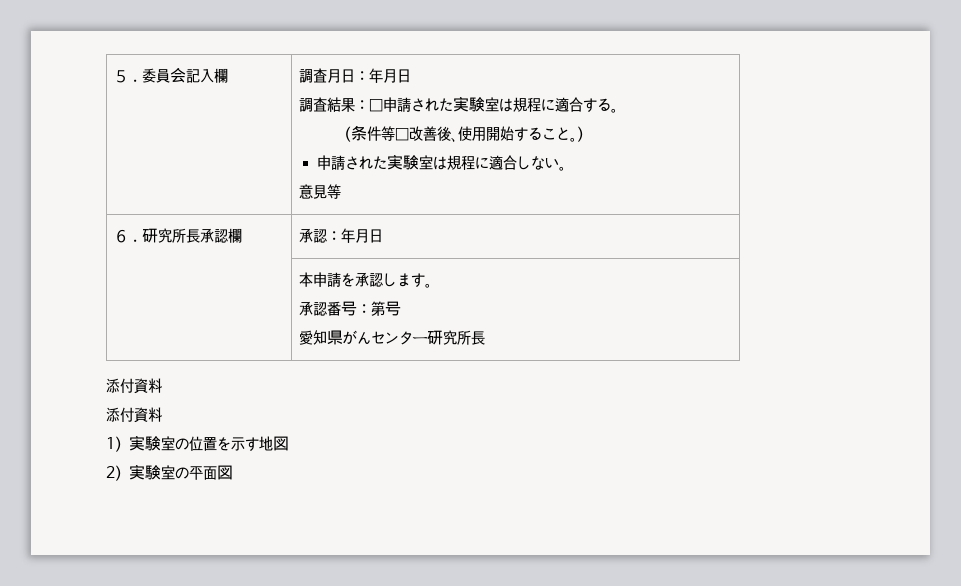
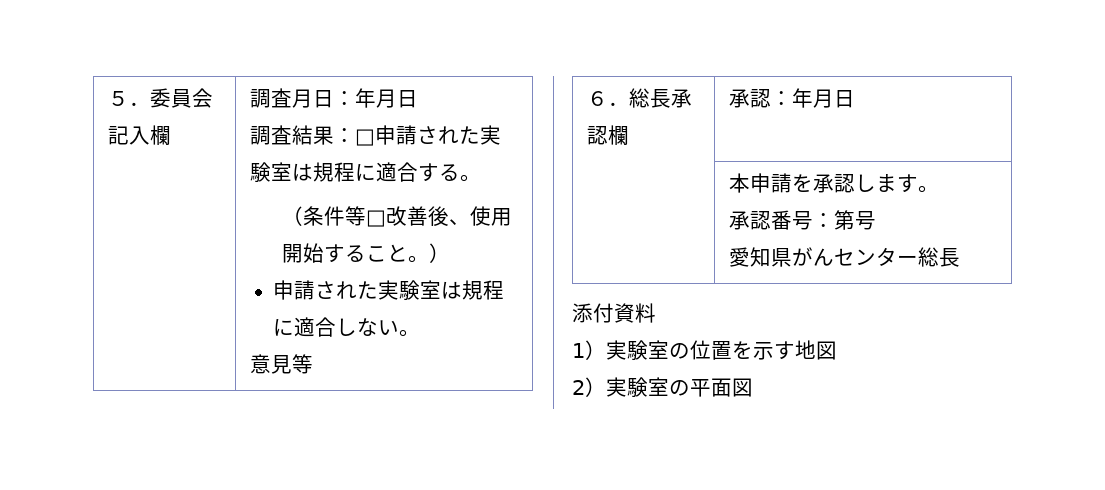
- ６．研究所長承認欄 | 承認：年月日
+ ６．総長承認欄 | 承認：年月日
  | 本申請を承認します。
  承認番号：第号
- 愛知県がんセンター研究所長
- 添付資料
+ 愛知県がんセンター総長

